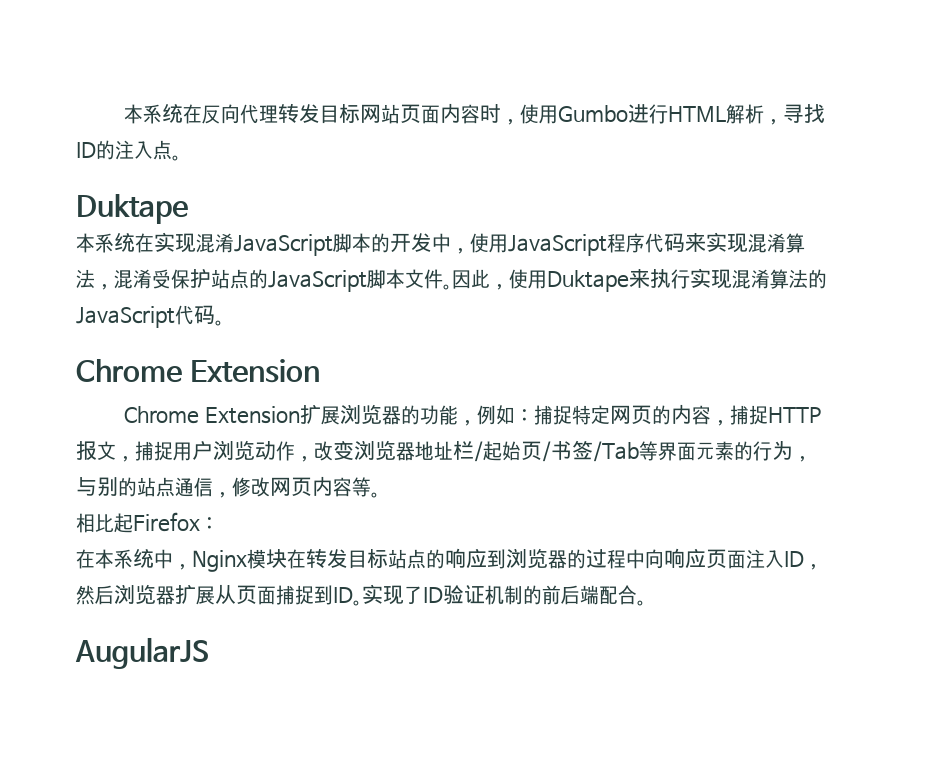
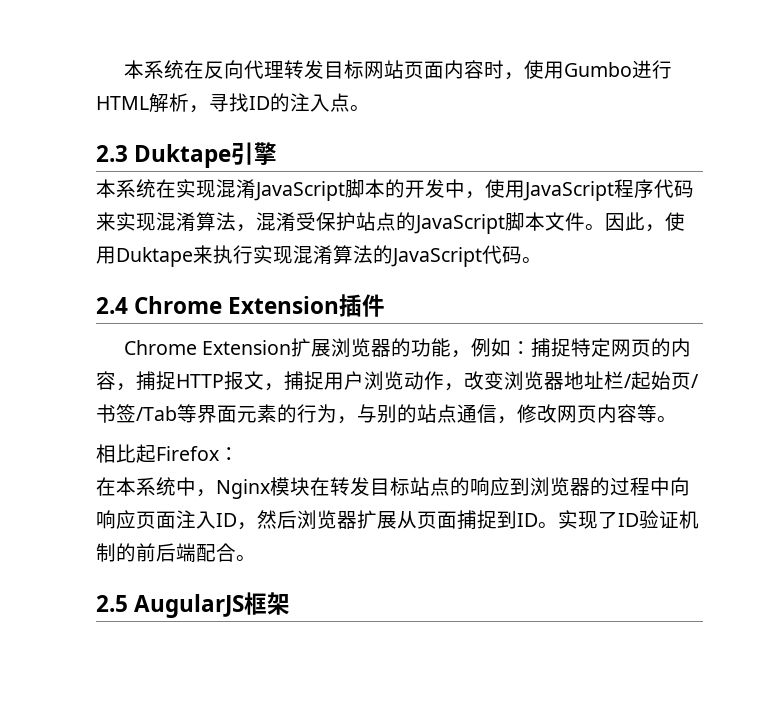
  本系统在反向代理转发目标网站页面内容时，使用Gumbo进行HTML解析，寻找ID的注入点。
- Duktape
+ 2.3 Duktape引擎
  因此，使用Duktape来执行实现混淆算法的JavaScript代码。
- Chrome Extension
+ 2.4 Chrome Extension插件
- AugularJS
+ 2.5 AugularJS框架

